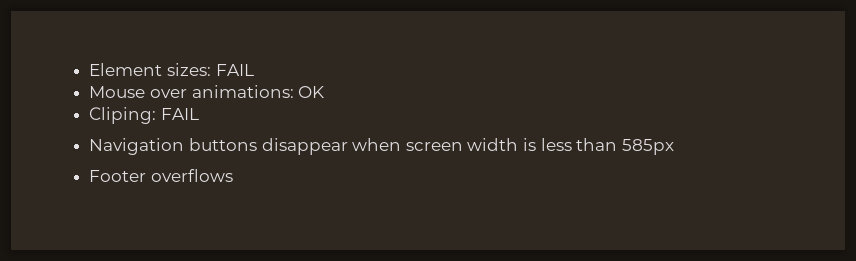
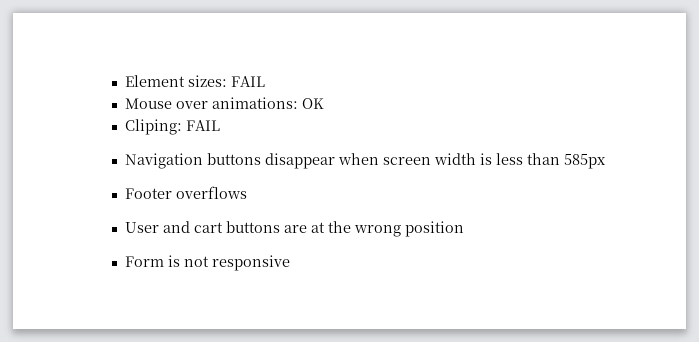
+ User and cart buttons are at the wrong position
+ Form is not responsive

